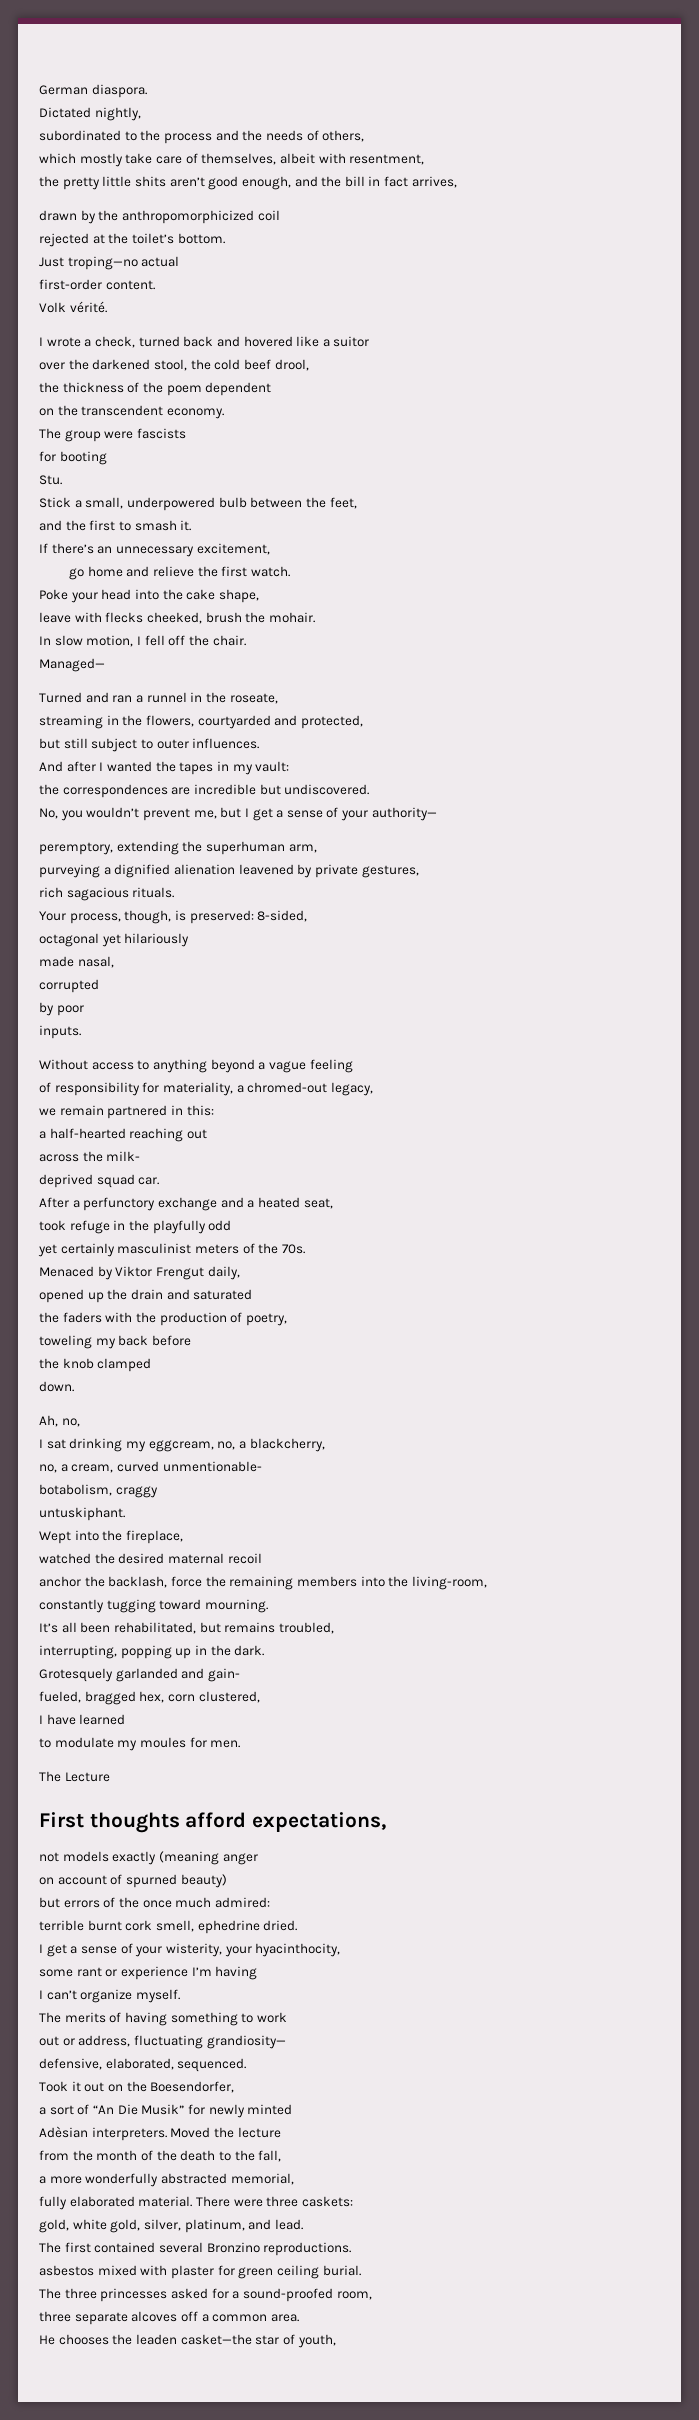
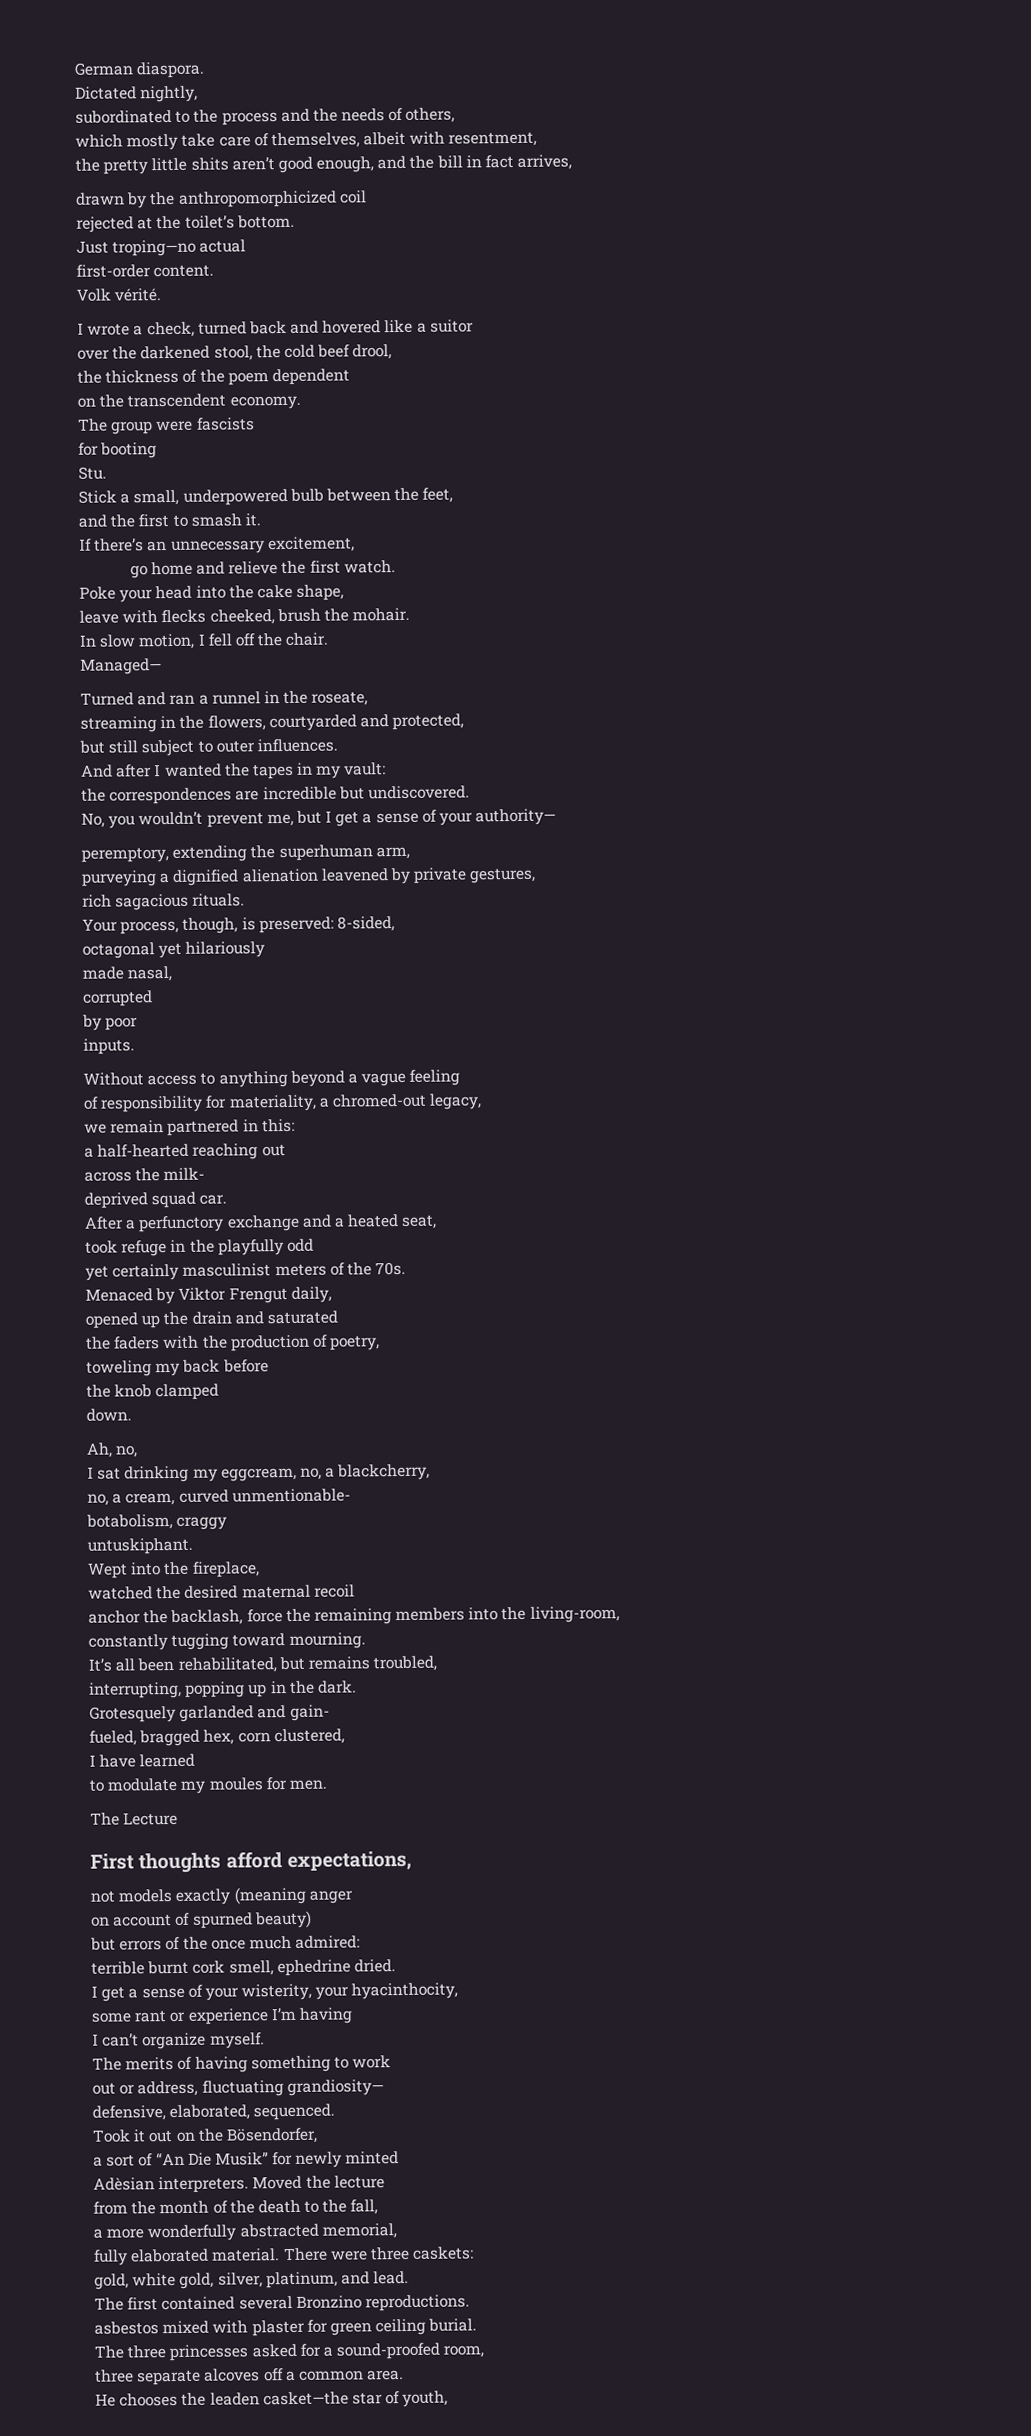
- Took it out on the Boesendorfer,
+ Took it out on the Bösendorfer,

